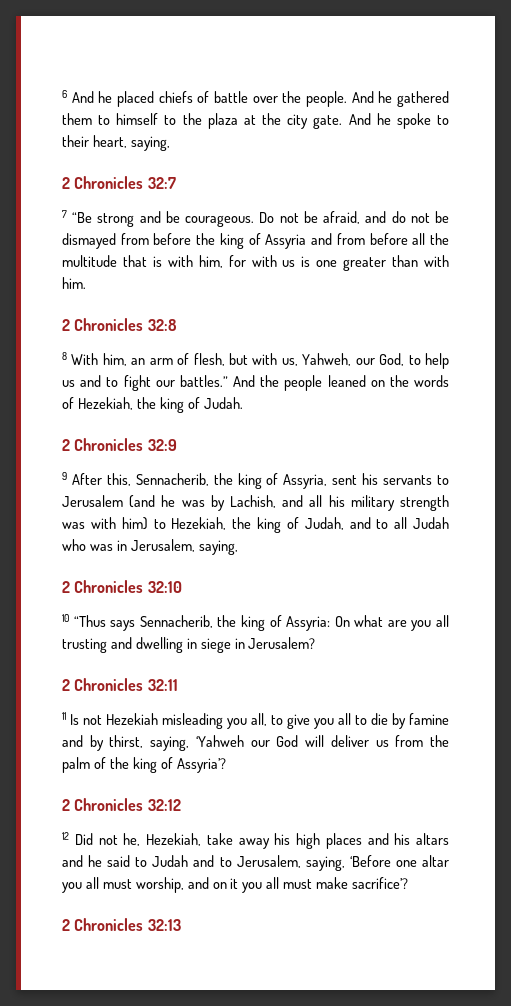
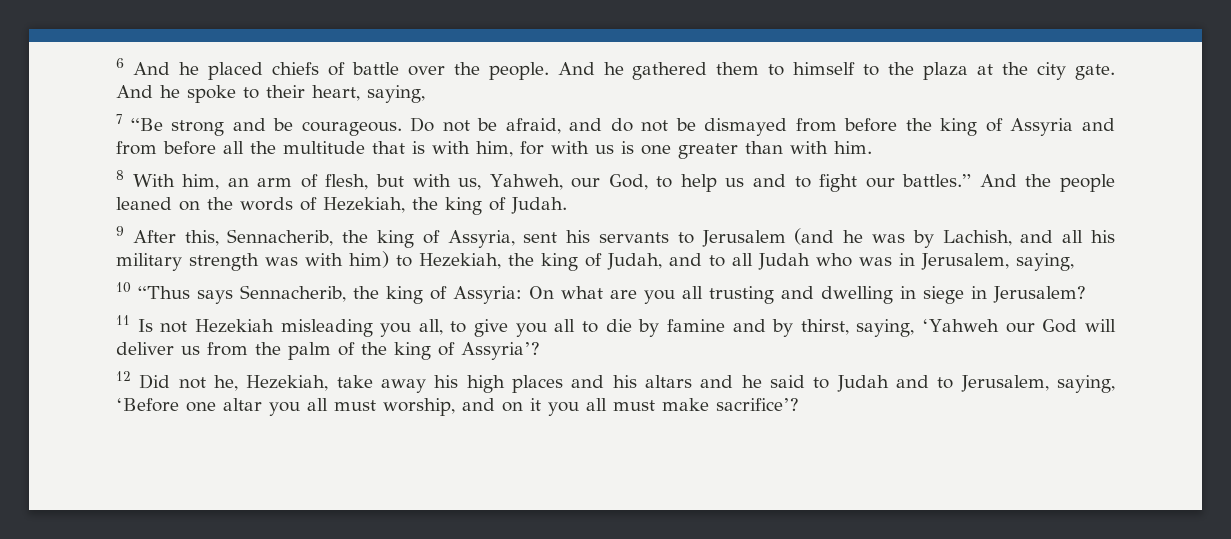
- 2 Chronicles 32:7
- 2 Chronicles 32:8
- 2 Chronicles 32:9
- 2 Chronicles 32:10
- 2 Chronicles 32:11
- 2 Chronicles 32:12
- 2 Chronicles 32:13

